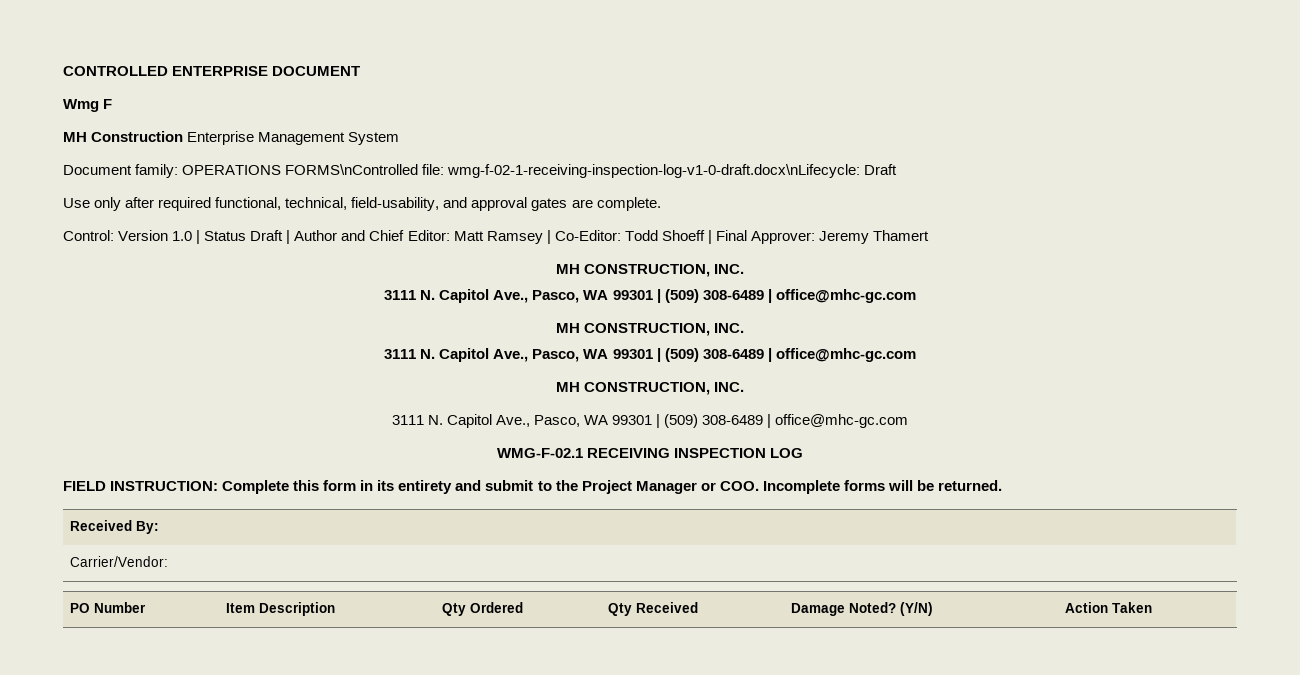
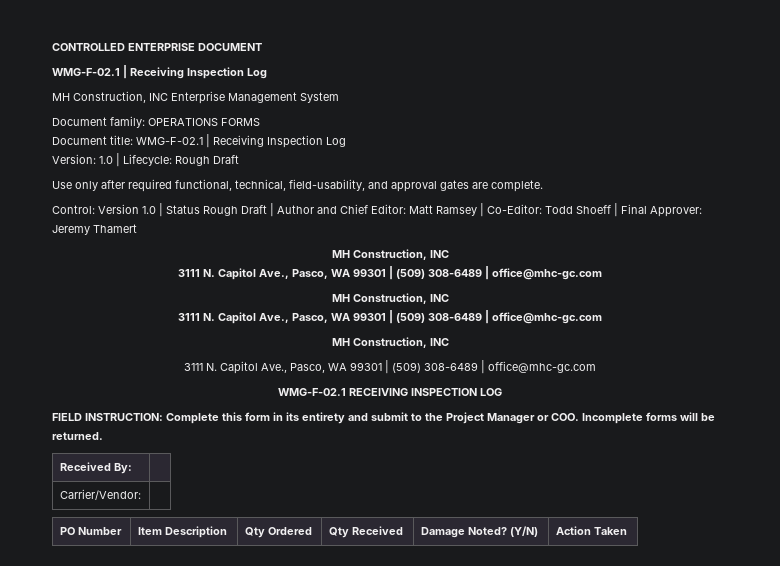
  CONTROLLED ENTERPRISE DOCUMENT
- Wmg F
- MH Construction Enterprise Management System
+ WMG-F-02.1 | Receiving Inspection Log
+ MH Construction, INC Enterprise Management System
- Document family: OPERATIONS FORMS\nControlled file: wmg-f-02-1-receiving-inspection-log-v1-0-draft.docx\nLifecycle: Draft
+ Document family: OPERATIONS FORMS
+ Document title: WMG-F-02.1 | Receiving Inspection Log
+ Version: 1.0 | Lifecycle: Rough Draft
- Control: Version 1.0 | Status Draft | Author and Chief Editor: Matt Ramsey | Co-Editor: Todd Shoeff | Final Approver: Jeremy Thamert
- MH CONSTRUCTION, INC.
+ Control: Version 1.0 | Status Rough Draft | Author and Chief Editor: Matt Ramsey | Co-Editor: Todd Shoeff | Final Approver: Jeremy Thamert
+ MH Construction, INC
  3111 N. Capitol Ave., Pasco, WA 99301 | (509) 308-6489 | office@mhc-gc.com
- MH CONSTRUCTION, INC.
+ MH Construction, INC
  3111 N. Capitol Ave., Pasco, WA 99301 | (509) 308-6489 | office@mhc-gc.com
- MH CONSTRUCTION, INC.
+ MH Construction, INC

